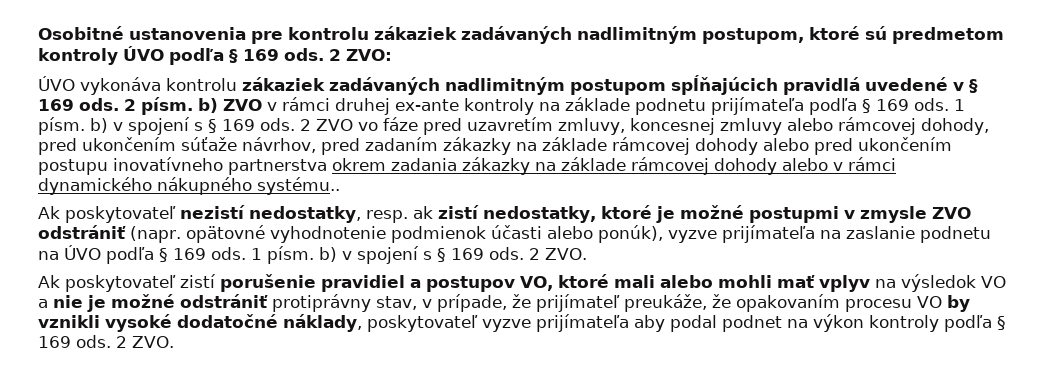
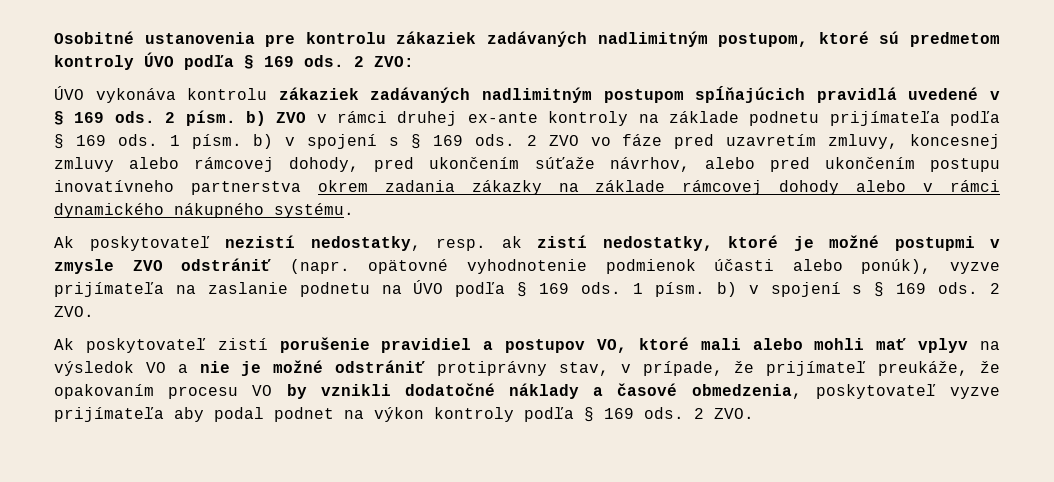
- 2 ZVO vo fáze pred uzavretím zmluvy, koncesnej zmluvy alebo rámcovej dohody, pred ukončením súťaže návrhov, pred zadaním zákazky na základe rámcovej dohody alebo pred ukončením postupu inovatívneho partnerstva okrem zadania zákazky na základe rámcovej dohody alebo v rámci dynamického nákupného systému..
+ 2 ZVO vo fáze pred uzavretím zmluvy, koncesnej zmluvy alebo rámcovej dohody, pred ukončením súťaže návrhov, alebo pred ukončením postupu inovatívneho partnerstva okrem zadania zákazky na základe rámcovej dohody alebo v rámci dynamického nákupného systému.
- Ak poskytovateľ zistí porušenie pravidiel a postupov VO, ktoré mali alebo mohli mať vplyv na výsledok VO a nie je možné odstrániť protiprávny stav, v prípade, že prijímateľ preukáže, že opakovaním procesu VO by vznikli vysoké dodatočné náklady, poskytovateľ vyzve prijímateľa aby podal podnet na výkon kontroly podľa § 169 ods.
+ Ak poskytovateľ zistí porušenie pravidiel a postupov VO, ktoré mali alebo mohli mať vplyv na výsledok VO a nie je možné odstrániť protiprávny stav, v prípade, že prijímateľ preukáže, že opakovaním procesu VO by vznikli dodatočné náklady a časové obmedzenia, poskytovateľ vyzve prijímateľa aby podal podnet na výkon kontroly podľa § 169 ods.

